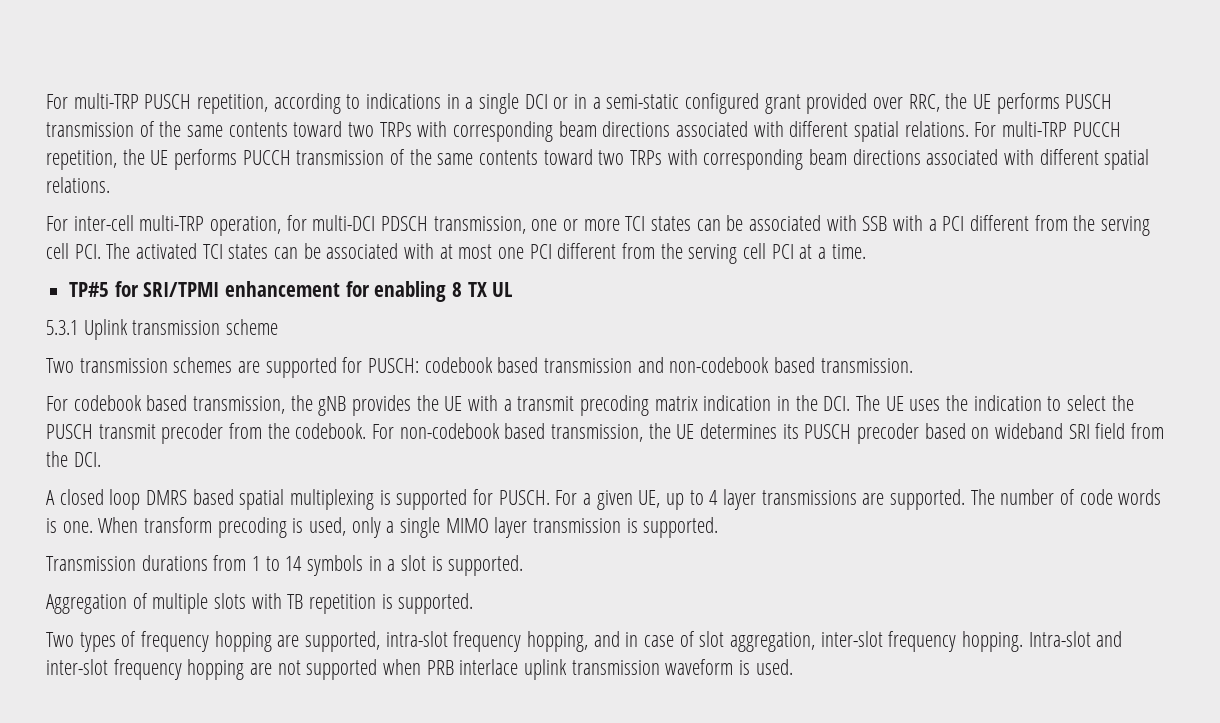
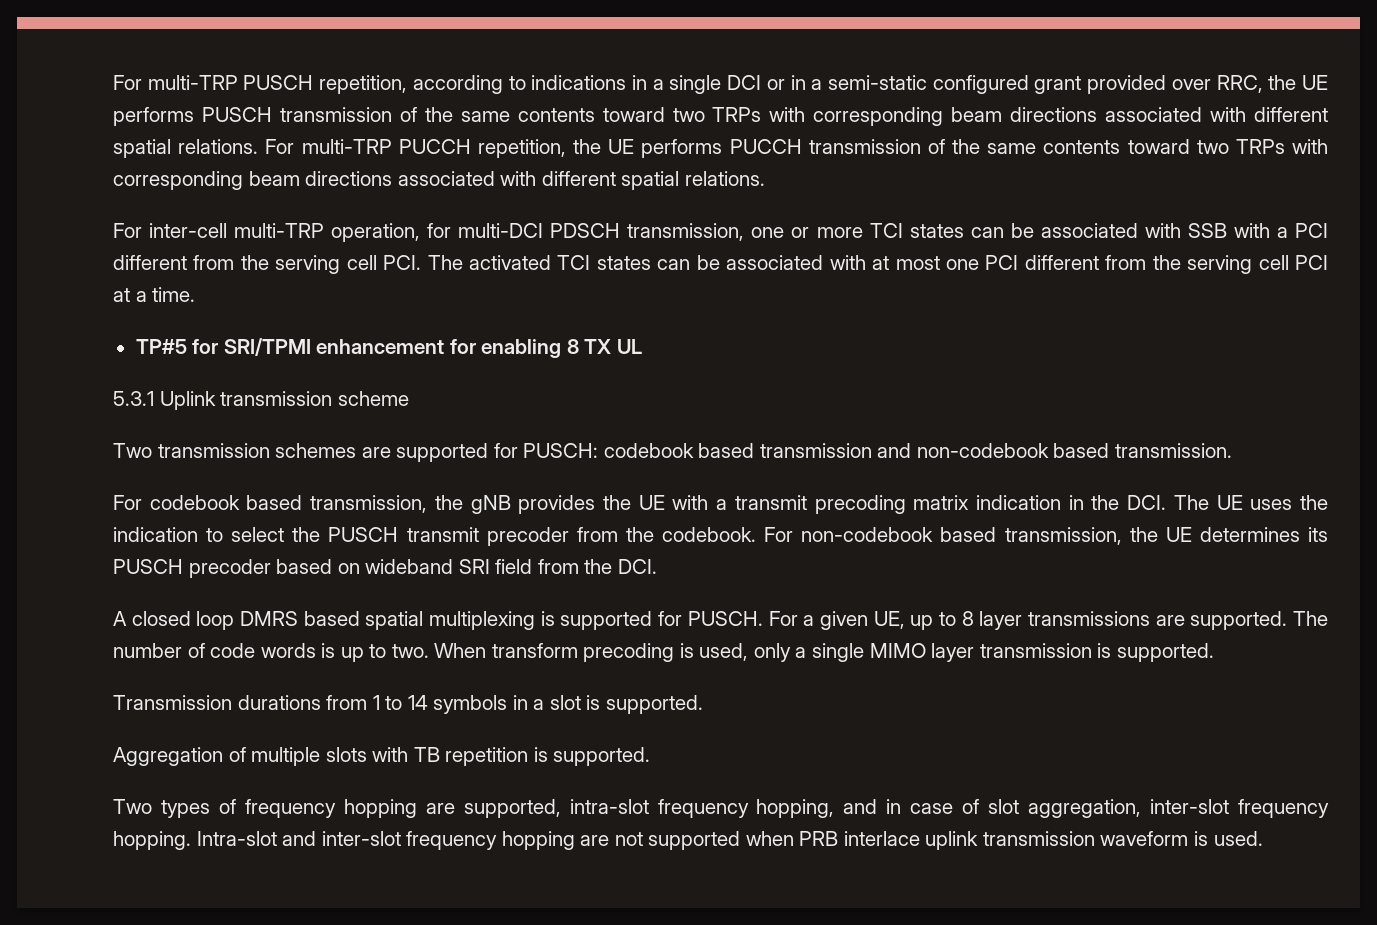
- For a given UE, up to 4 layer transmissions are supported.
+ For a given UE, up to 8 layer transmissions are supported.
- The number of code words is one.
+ The number of code words is up to two.

